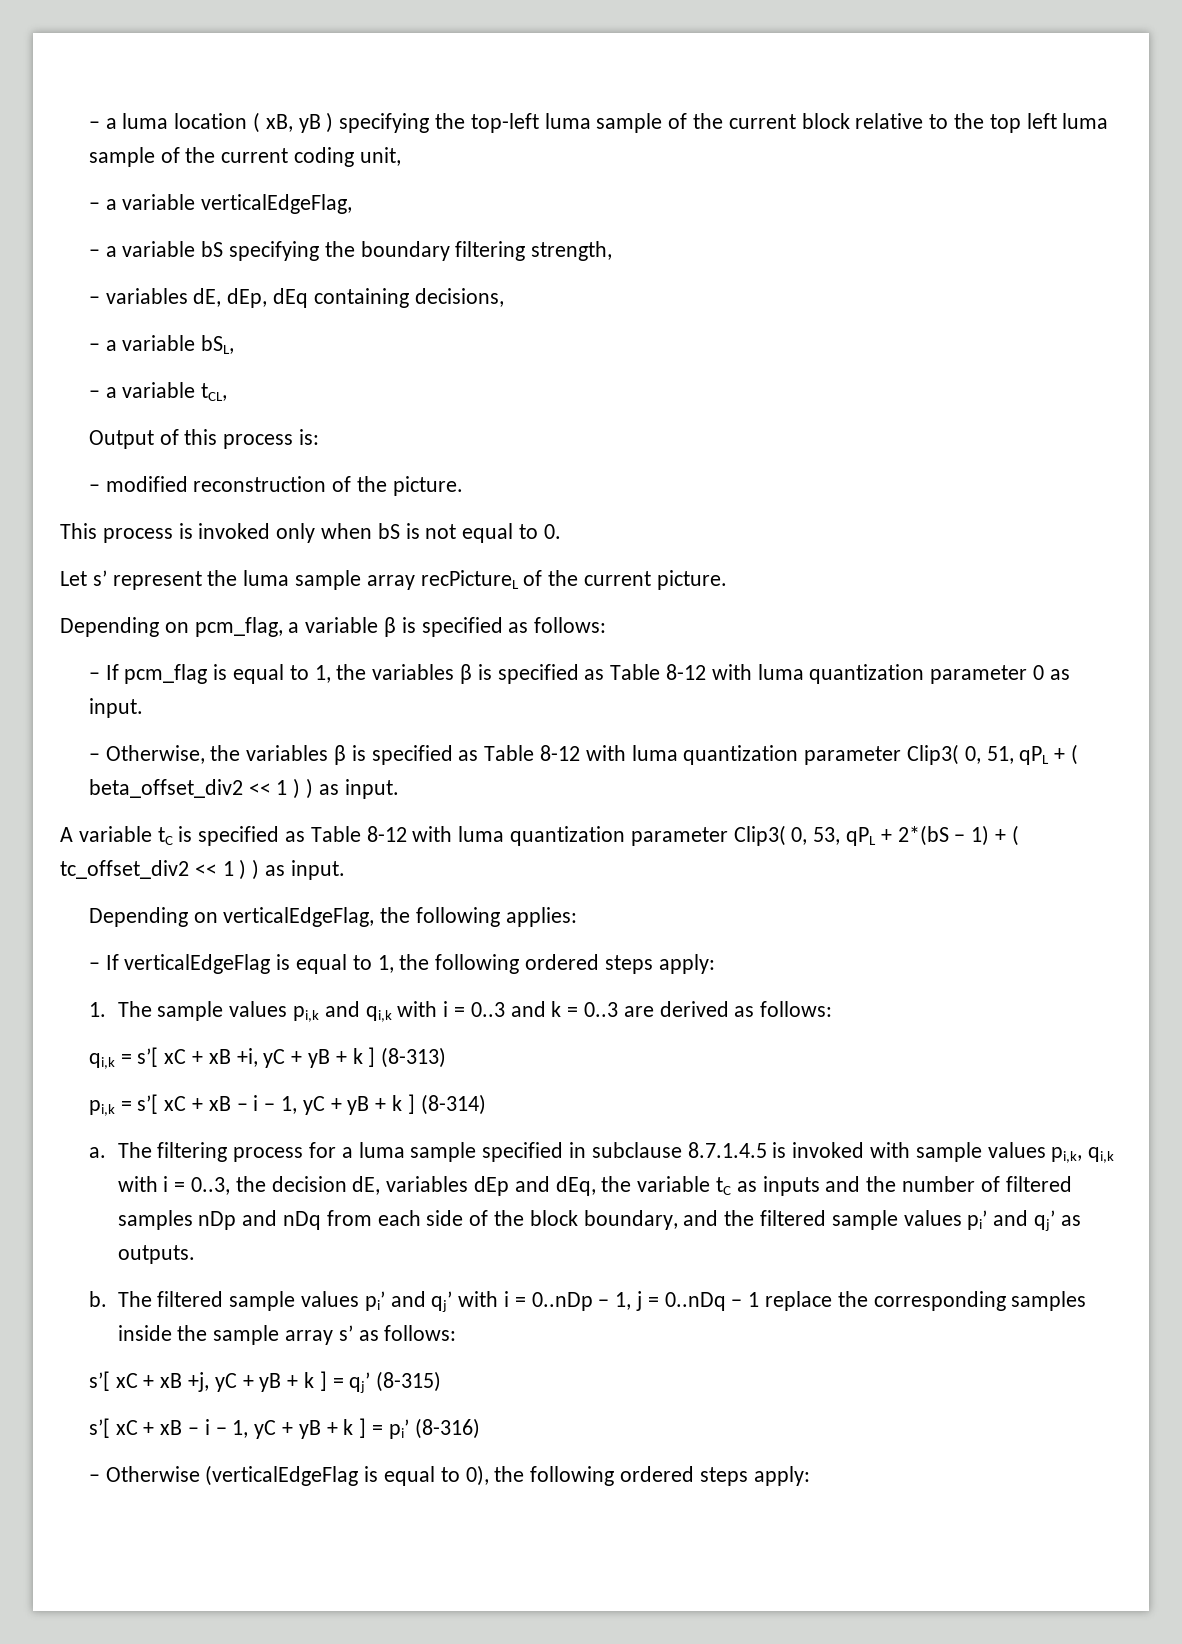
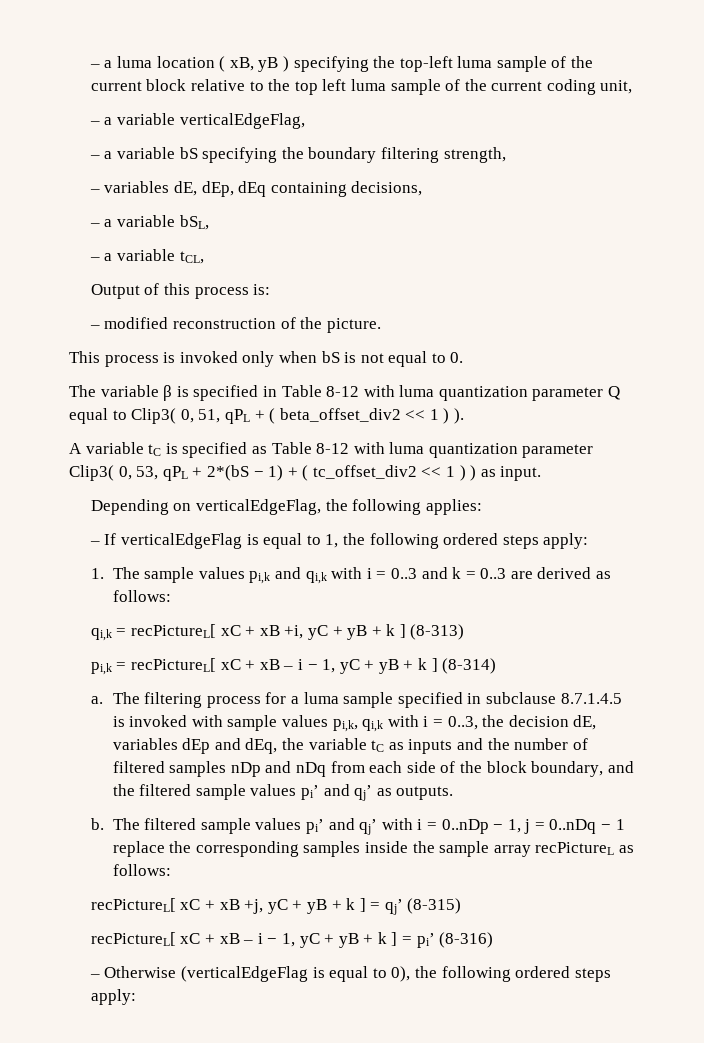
- Let s’ represent the luma sample array recPictureL of the current picture.
- Depending on pcm_flag, a variable β is specified as follows:
- – If pcm_flag is equal to 1, the variables β is specified as Table 8-12 with luma quantization parameter 0 as input.
- – Otherwise, the variables β is specified as Table 8-12 with luma quantization parameter Clip3( 0, 51, qPL + ( beta_offset_div2 << 1 ) ) as input.
+ The variable β is specified in Table 8-12 with luma quantization parameter Q equal to Clip3( 0, 51, qPL + ( beta_offset_div2 << 1 ) ).
- qi,k = s’[ xC + xB +i, yC + yB + k ] (8-313)
+ qi,k = recPictureL[ xC + xB +i, yC + yB + k ] (8-313)
- pi,k = s’[ xC + xB – i − 1, yC + yB + k ] (8-314)
+ pi,k = recPictureL[ xC + xB – i − 1, yC + yB + k ] (8-314)
- The filtered sample values pi’ and qj’ with i = 0..nDp − 1, j = 0..nDq − 1 replace the corresponding samples inside the sample array s’ as follows:
- s’[ xC + xB +j, yC + yB + k ] = qj’ (8-315)
+ The filtered sample values pi’ and qj’ with i = 0..nDp − 1, j = 0..nDq − 1 replace the corresponding samples inside the sample array recPictureL as follows:
+ recPictureL[ xC + xB +j, yC + yB + k ] = qj’ (8-315)
- s’[ xC + xB – i − 1, yC + yB + k ] = pi’ (8-316)
+ recPictureL[ xC + xB – i − 1, yC + yB + k ] = pi’ (8-316)

